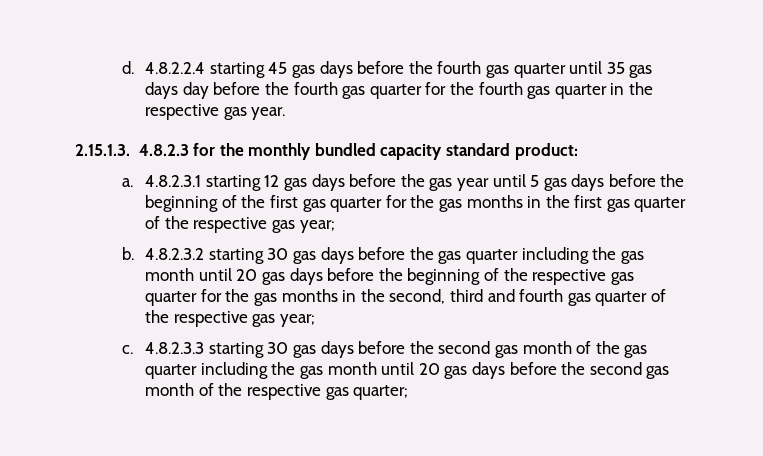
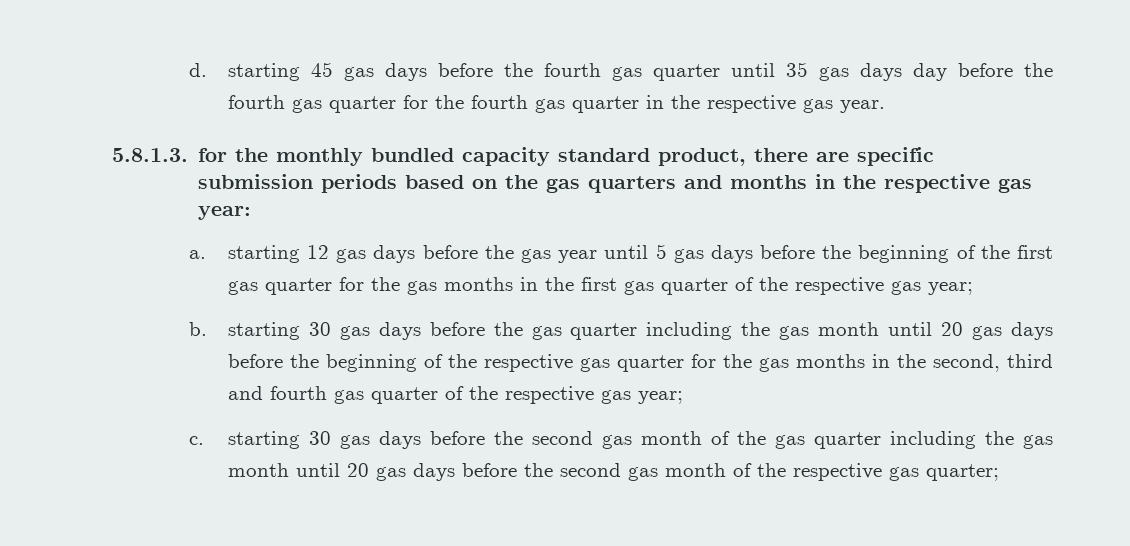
- d. 4.8.2.2.4 starting 45 gas days before the fourth gas quarter until 35 gas days day before the fourth gas quarter for the fourth gas quarter in the respective gas year.
+ d. starting 45 gas days before the fourth gas quarter until 35 gas days day before the fourth gas quarter for the fourth gas quarter in the respective gas year.
- 2.15.1.3. 4.8.2.3 for the monthly bundled capacity standard product:
+ 5.8.1.3. for the monthly bundled capacity standard product, there are specific submission periods based on the gas quarters and months in the respective gas year:
- a. 4.8.2.3.1 starting 12 gas days before the gas year until 5 gas days before the beginning of the first gas quarter for the gas months in the first gas quarter of the respective gas year;
+ a. starting 12 gas days before the gas year until 5 gas days before the beginning of the first gas quarter for the gas months in the first gas quarter of the respective gas year;
- b. 4.8.2.3.2 starting 30 gas days before the gas quarter including the gas month until 20 gas days before the beginning of the respective gas quarter for the gas months in the second, third and fourth gas quarter of the respective gas year;
+ b. starting 30 gas days before the gas quarter including the gas month until 20 gas days before the beginning of the respective gas quarter for the gas months in the second, third and fourth gas quarter of the respective gas year;
- c. 4.8.2.3.3 starting 30 gas days before the second gas month of the gas quarter including the gas month until 20 gas days before the second gas month of the respective gas quarter;
+ c. starting 30 gas days before the second gas month of the gas quarter including the gas month until 20 gas days before the second gas month of the respective gas quarter;

